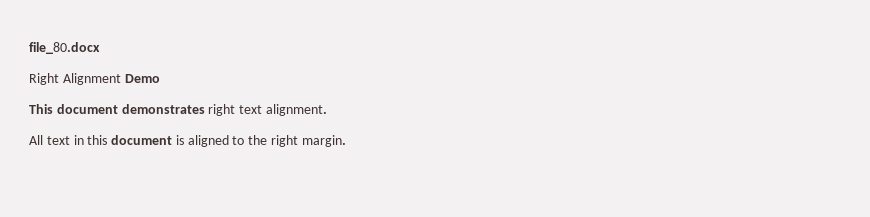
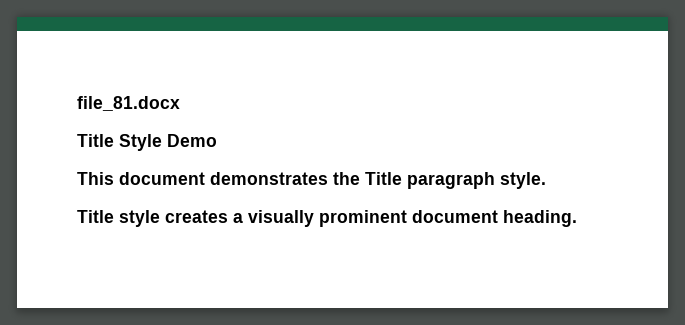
- file_80.docx
- Right Alignment Demo
+ file_81.docx
+ Title Style Demo
- This document demonstrates right text alignment.
- All text in this document is aligned to the right margin.
+ This document demonstrates the Title paragraph style.
+ Title style creates a visually prominent document heading.

